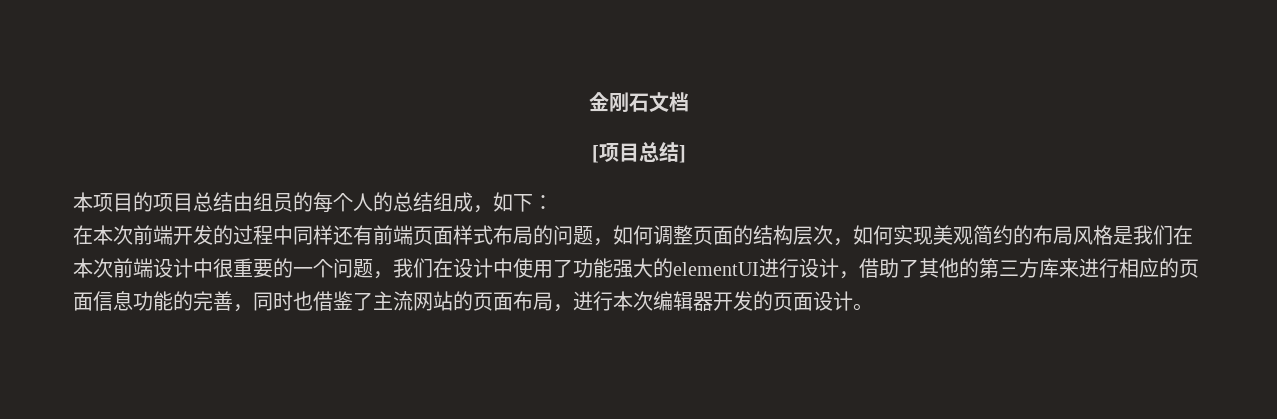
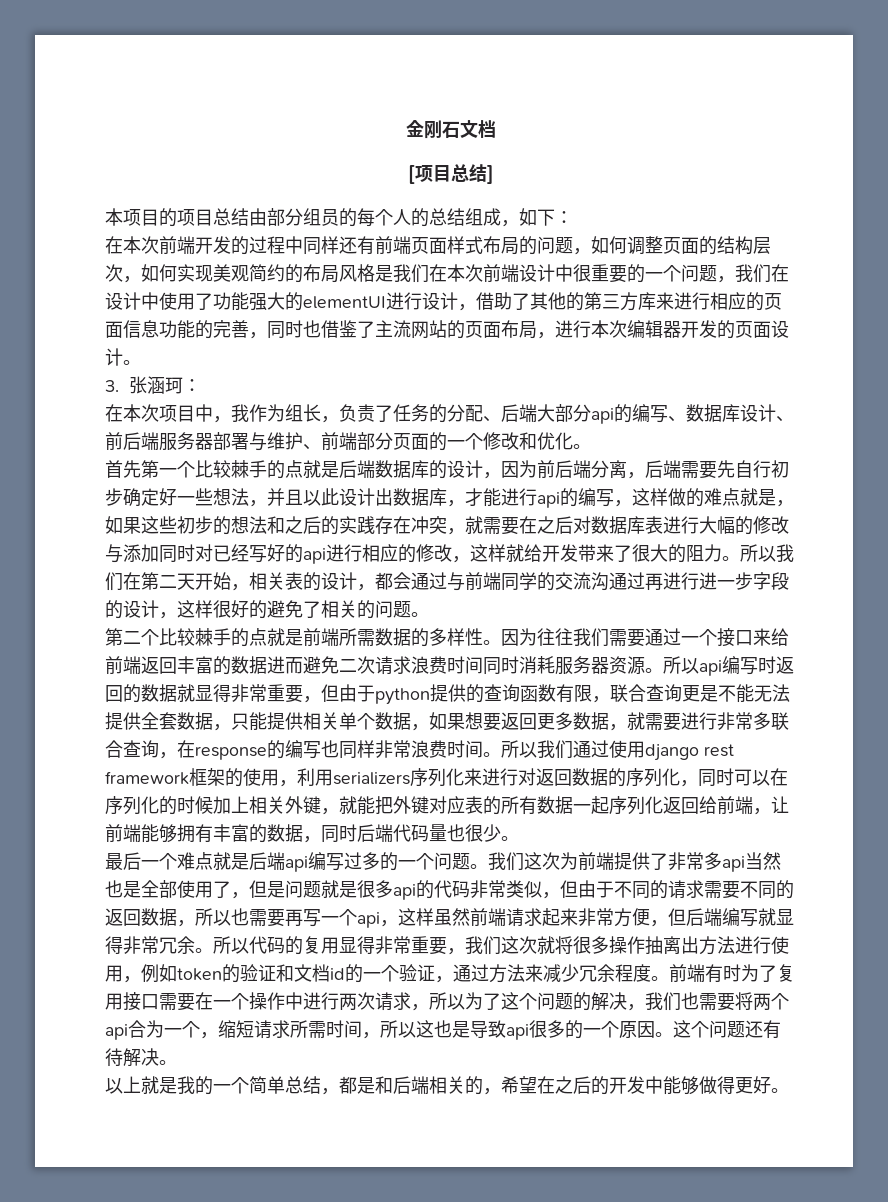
- 本项目的项目总结由组员的每个人的总结组成，如下：
+ 本项目的项目总结由部分组员的每个人的总结组成，如下：
+ 3.张涵珂：
+ 在本次项目中，我作为组长，负责了任务的分配、后端大部分api的编写、数据库设计、前后端服务器部署与维护、前端部分页面的一个修改和优化。
+ 首先第一个比较棘手的点就是后端数据库的设计，因为前后端分离，后端需要先自行初步确定好一些想法，并且以此设计出数据库，才能进行api的编写，这样做的难点就是，如果这些初步的想法和之后的实践存在冲突，就需要在之后对数据库表进行大幅的修改与添加同时对已经写好的api进行相应的修改，这样就给开发带来了很大的阻力。所以我们在第二天开始，相关表的设计，都会通过与前端同学的交流沟通过再进行进一步字段的设计，这样很好的避免了相关的问题。
+ 第二个比较棘手的点就是前端所需数据的多样性。因为往往我们需要通过一个接口来给前端返回丰富的数据进而避免二次请求浪费时间同时消耗服务器资源。所以api编写时返回的数据就显得非常重要，但由于python提供的查询函数有限，联合查询更是不能无法提供全套数据，只能提供相关单个数据，如果想要返回更多数据，就需要进行非常多联合查询，在response的编写也同样非常浪费时间。所以我们通过使用django rest framework框架的使用，利用serializers序列化来进行对返回数据的序列化，同时可以在序列化的时候加上相关外键，就能把外键对应表的所有数据一起序列化返回给前端，让前端能够拥有丰富的数据，同时后端代码量也很少。
+ 最后一个难点就是后端api编写过多的一个问题。我们这次为前端提供了非常多api当然也是全部使用了，但是问题就是很多api的代码非常类似，但由于不同的请求需要不同的返回数据，所以也需要再写一个api，这样虽然前端请求起来非常方便，但后端编写就显得非常冗余。所以代码的复用显得非常重要，我们这次就将很多操作抽离出方法进行使用，例如token的验证和文档id的一个验证，通过方法来减少冗余程度。前端有时为了复用接口需要在一个操作中进行两次请求，所以为了这个问题的解决，我们也需要将两个api合为一个，缩短请求所需时间，所以这也是导致api很多的一个原因。这个问题还有待解决。
+ 以上就是我的一个简单总结，都是和后端相关的，希望在之后的开发中能够做得更好。

